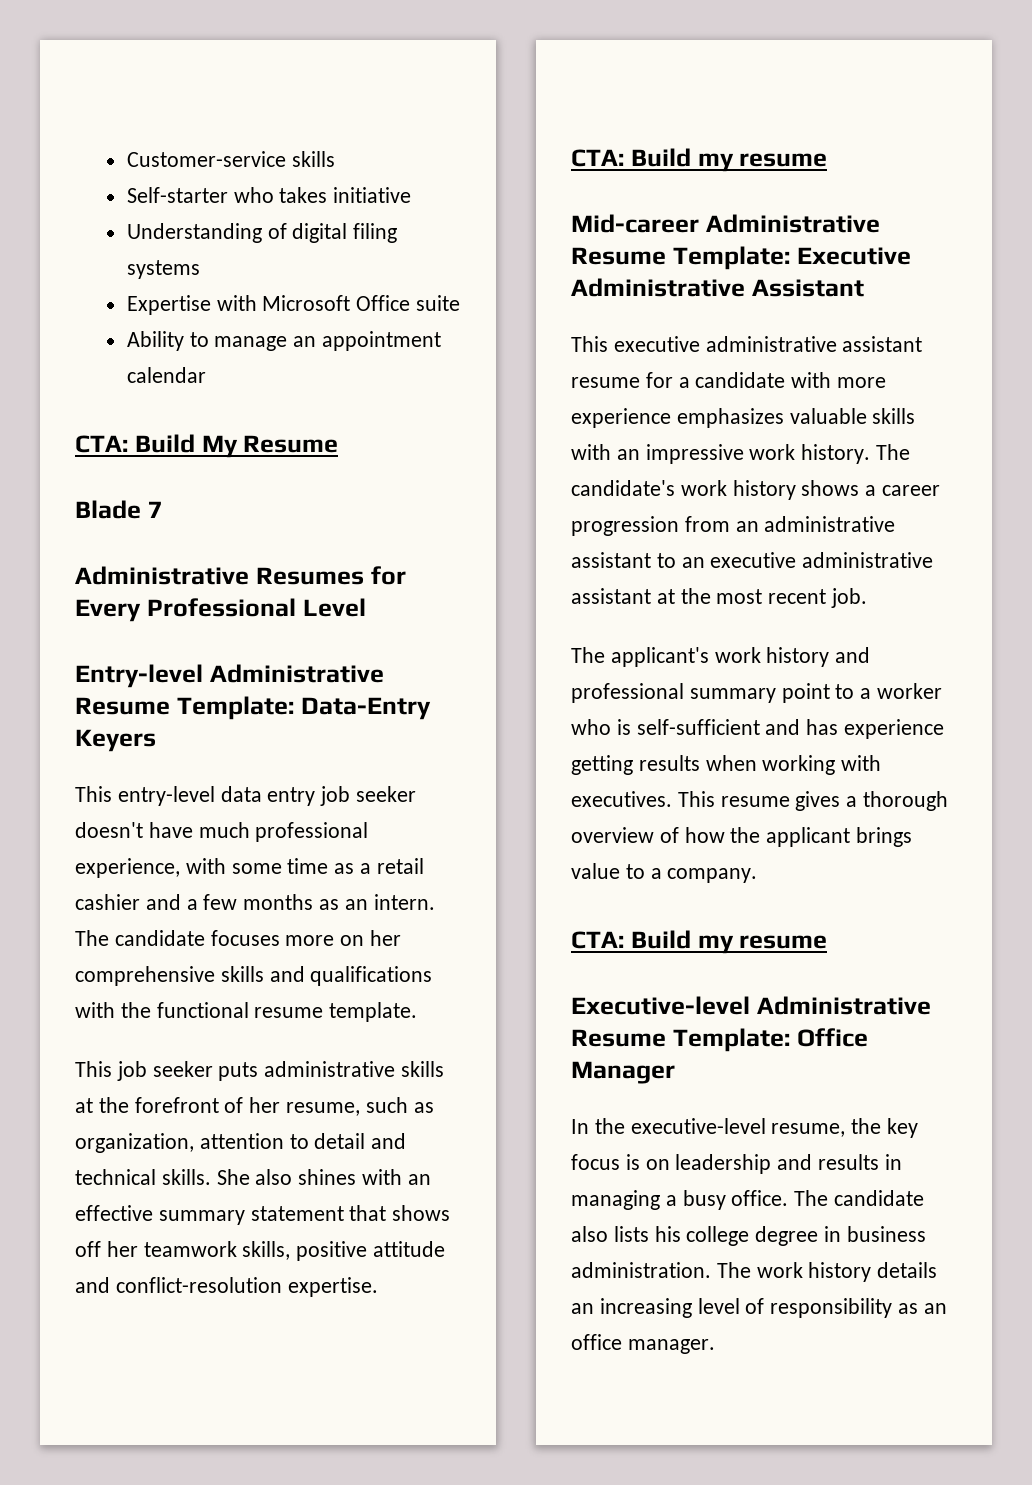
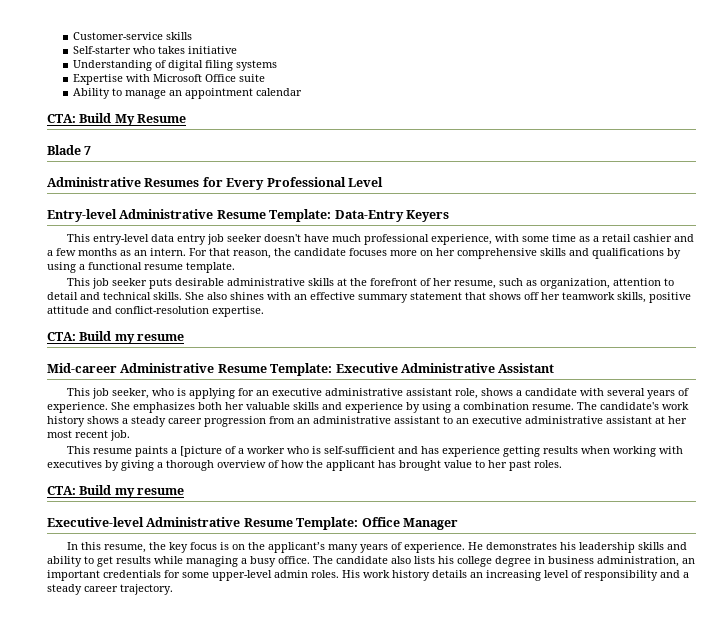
- The candidate focuses more on her comprehensive skills and qualifications with the functional resume template.
+ For that reason, the candidate focuses more on her comprehensive skills and qualifications by using a functional resume template.
- This job seeker puts administrative skills at the forefront of her resume, such as organization, attention to detail and technical skills.
+ This job seeker puts desirable administrative skills at the forefront of her resume, such as organization, attention to detail and technical skills.
- This executive administrative assistant resume for a candidate with more experience emphasizes valuable skills with an impressive work history.
+ This job seeker, who is applying for an executive administrative assistant role, shows a candidate with several years of experience. She emphasizes both her valuable skills and experience by using a combination resume.
- The candidate's work history shows a career progression from an administrative assistant to an executive administrative assistant at the most recent job.
+ The candidate's work history shows a steady career progression from an administrative assistant to an executive administrative assistant at her most recent job.
- The applicant's work history and professional summary point to a worker who is self-sufficient and has experience getting results when working with executives. This resume gives a thorough overview of how the applicant brings value to a company.
+ This resume paints a [picture of a worker who is self-sufficient and has experience getting results when working with executives by giving a thorough overview of how the applicant has brought value to her past roles.
- In the executive-level resume, the key focus is on leadership and results in managing a busy office.
+ In this resume, the key focus is on the applicant’s many years of experience. He demonstrates his leadership skills and ability to get results while managing a busy office.
- The candidate also lists his college degree in business administration. The work history details an increasing level of responsibility as an office manager.
+ The candidate also lists his college degree in business administration, an important credentials for some upper-level admin roles. His work history details an increasing level of responsibility and a steady career trajectory.

